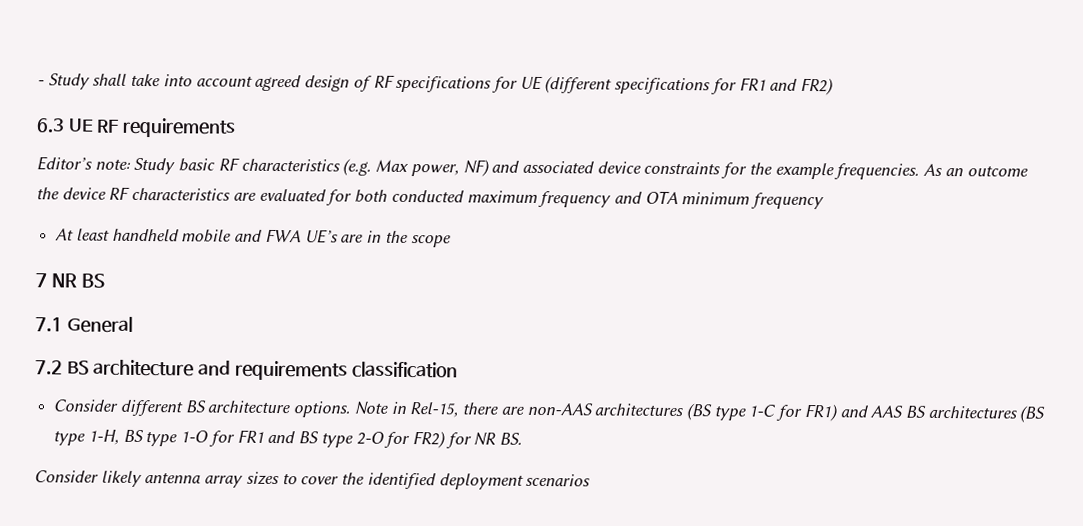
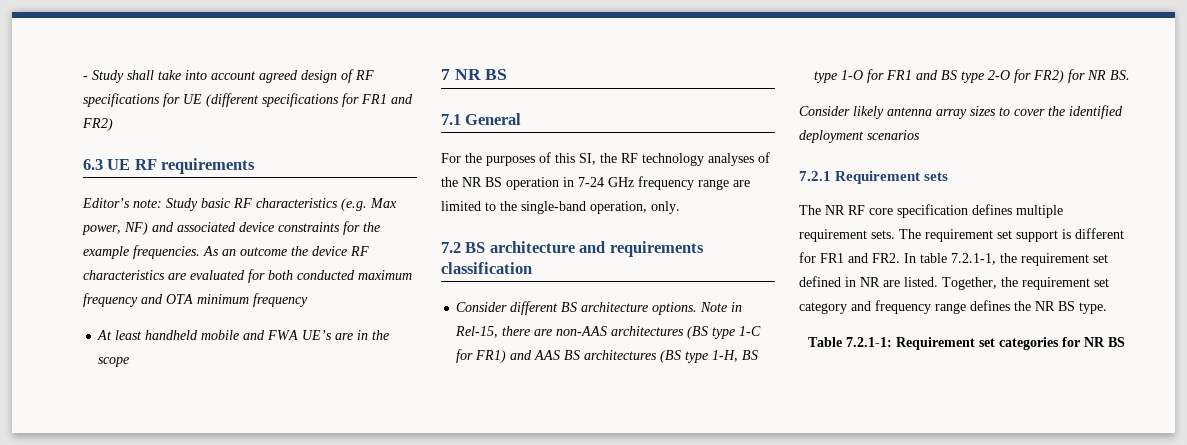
+ For the purposes of this SI, the RF technology analyses of the NR BS operation in 7-24 GHz frequency range are limited to the single-band operation, only.
+ 7.2.1 Requirement sets
+ The NR RF core specification defines multiple requirement sets. The requirement set support is different for FR1 and FR2. In table 7.2.1-1, the requirement set defined in NR are listed. Together, the requirement set category and frequency range defines the NR BS type.
+ Table 7.2.1-1: Requirement set categories for NR BS

